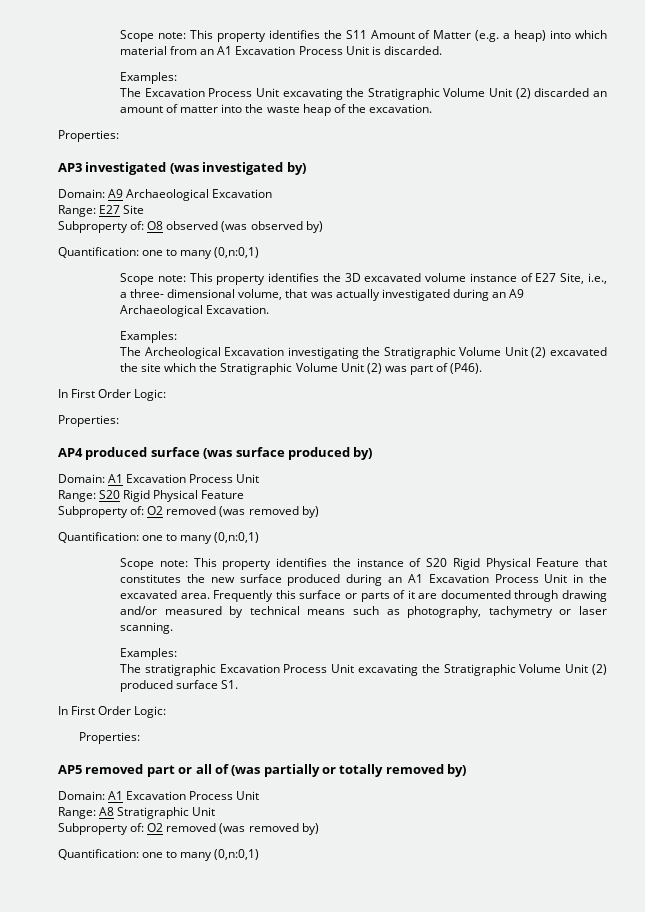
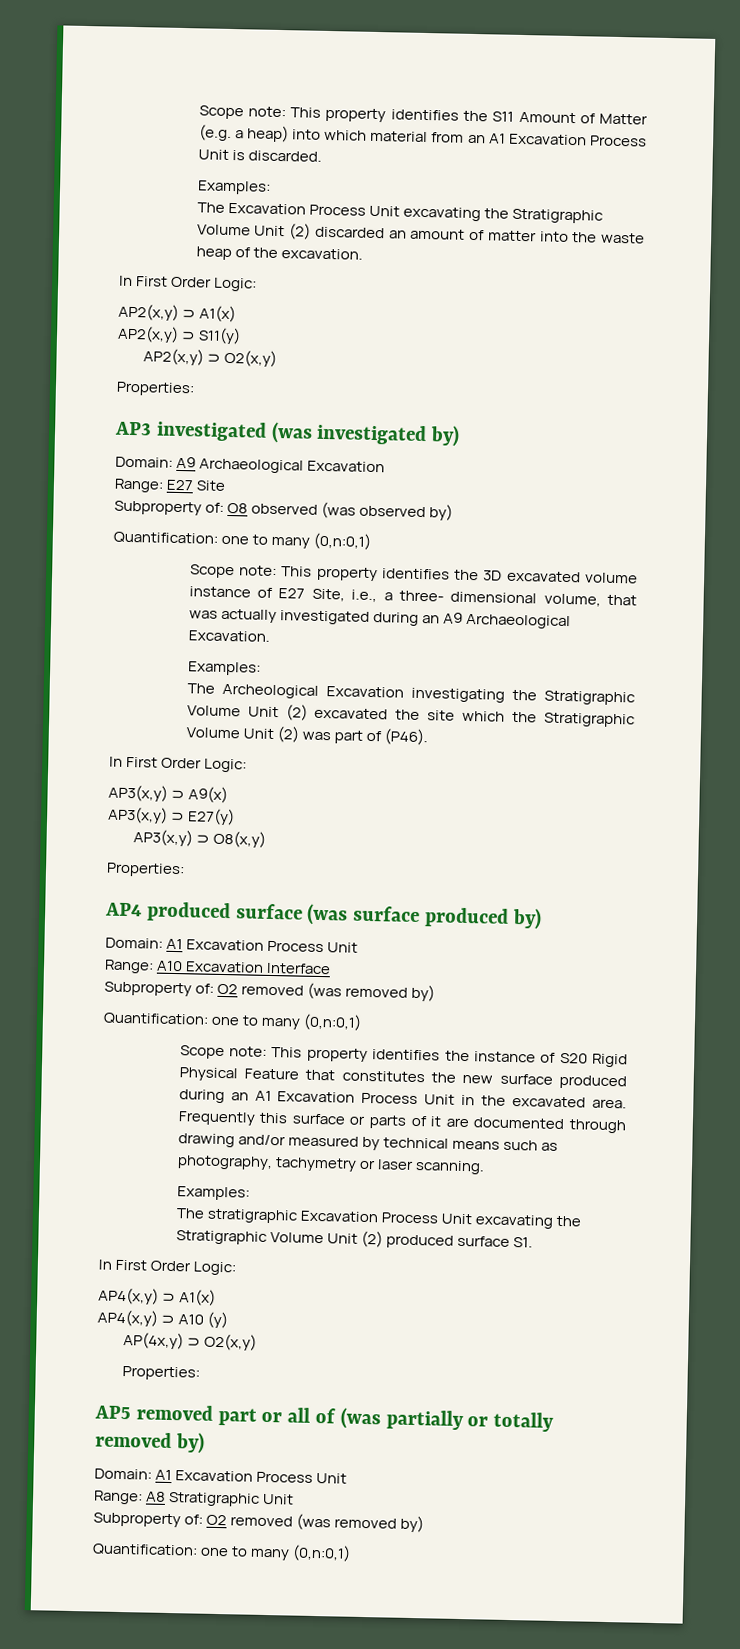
  The Excavation Process Unit excavating the Stratigraphic Volume Unit (2) discarded an amount of matter into the waste heap of the excavation.
+ In First Order Logic:
+ AP2(x,y) ⊃ A1(x)
+ AP2(x,y) ⊃ S11(y)
+ AP2(x,y) ⊃ O2(x,y)
+ AP3(x,y) ⊃ A9(x)
+ AP3(x,y) ⊃ E27(y)
+ AP3(x,y) ⊃ O8(x,y)
- Range: S20 Rigid Physical Feature
+ Range: A10 Excavation Interface
+ AP4(x,y) ⊃ A1(x)
+ AP4(x,y) ⊃ A10 (y)
+ AP(4x,y) ⊃ O2(x,y)

